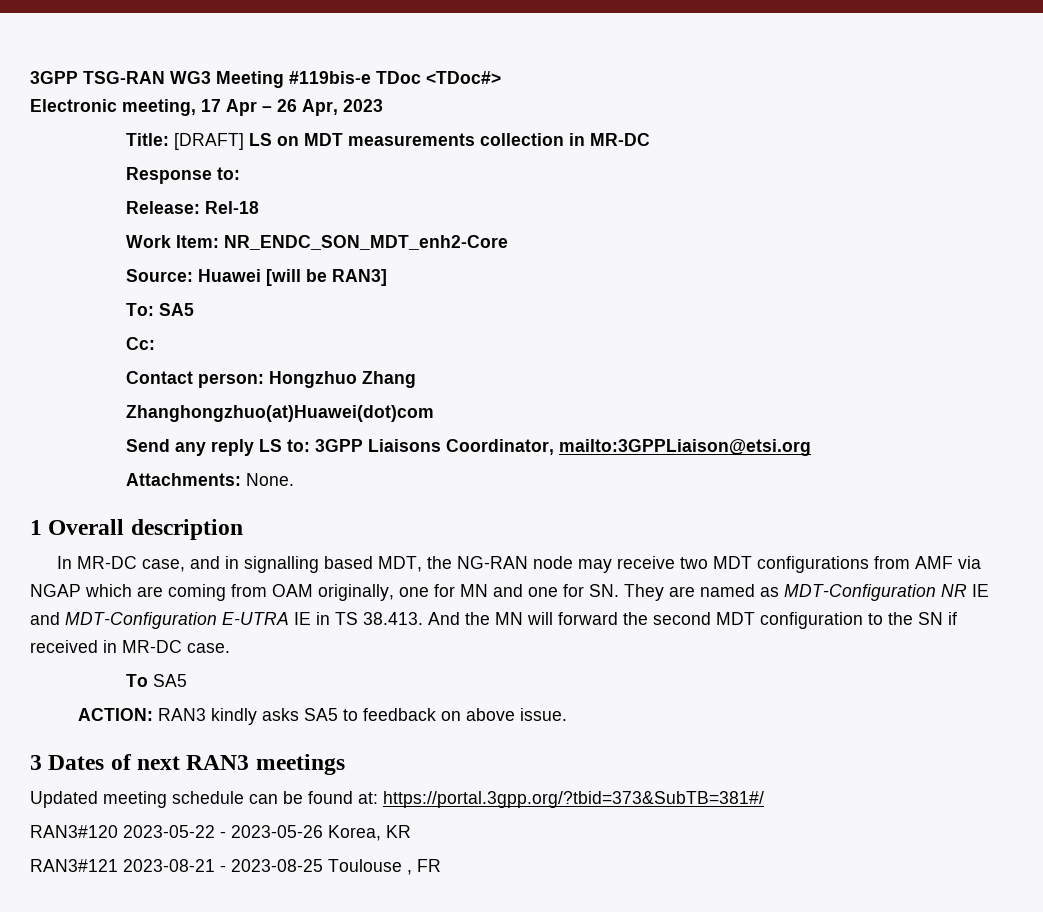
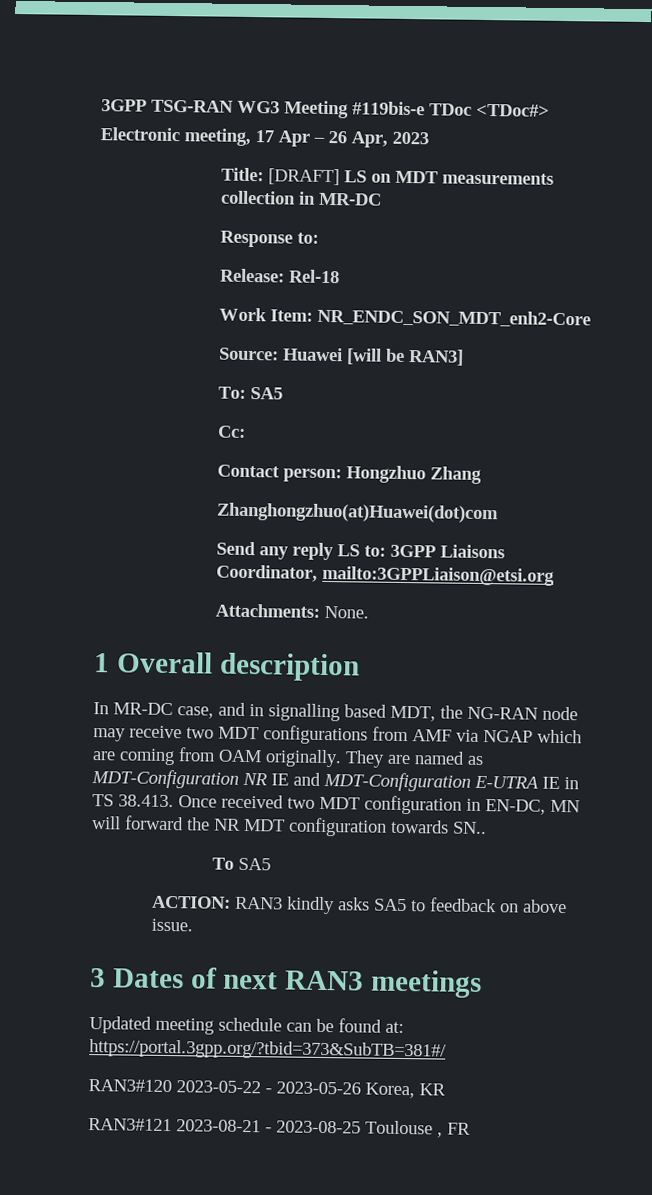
- In MR-DC case, and in signalling based MDT, the NG-RAN node may receive two MDT configurations from AMF via NGAP which are coming from OAM originally, one for MN and one for SN. They are named as MDT-Configuration NR IE and MDT-Configuration E-UTRA IE in TS 38.413. And the MN will forward the second MDT configuration to the SN if received in MR-DC case.
+ In MR-DC case, and in signalling based MDT, the NG-RAN node may receive two MDT configurations from AMF via NGAP which are coming from OAM originally. They are named as MDT-Configuration NR IE and MDT-Configuration E-UTRA IE in TS 38.413. Once received two MDT configuration in EN-DC, MN will forward the NR MDT configuration towards SN..

